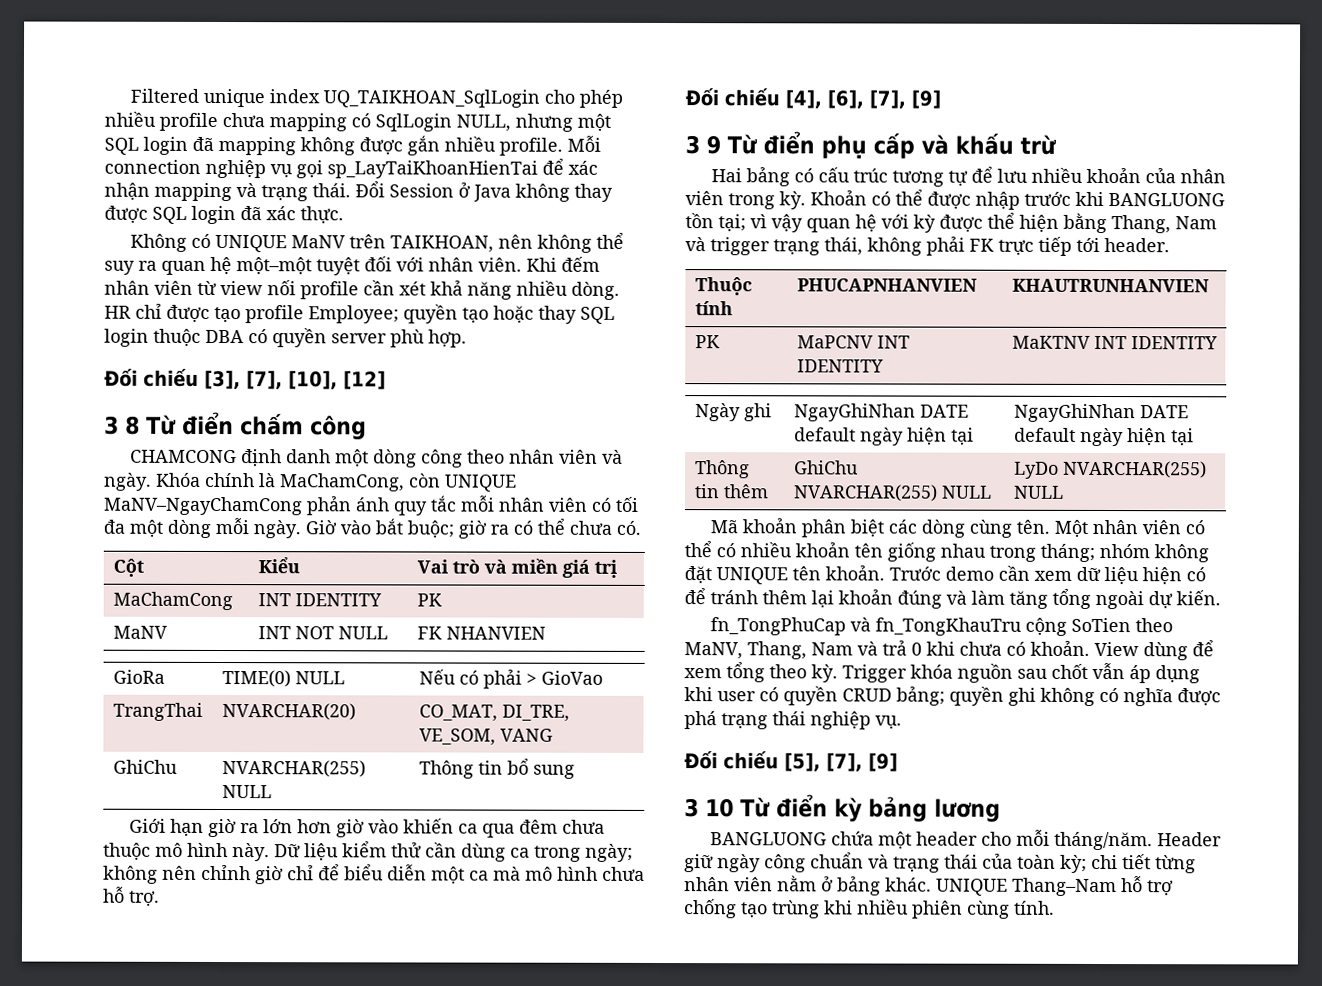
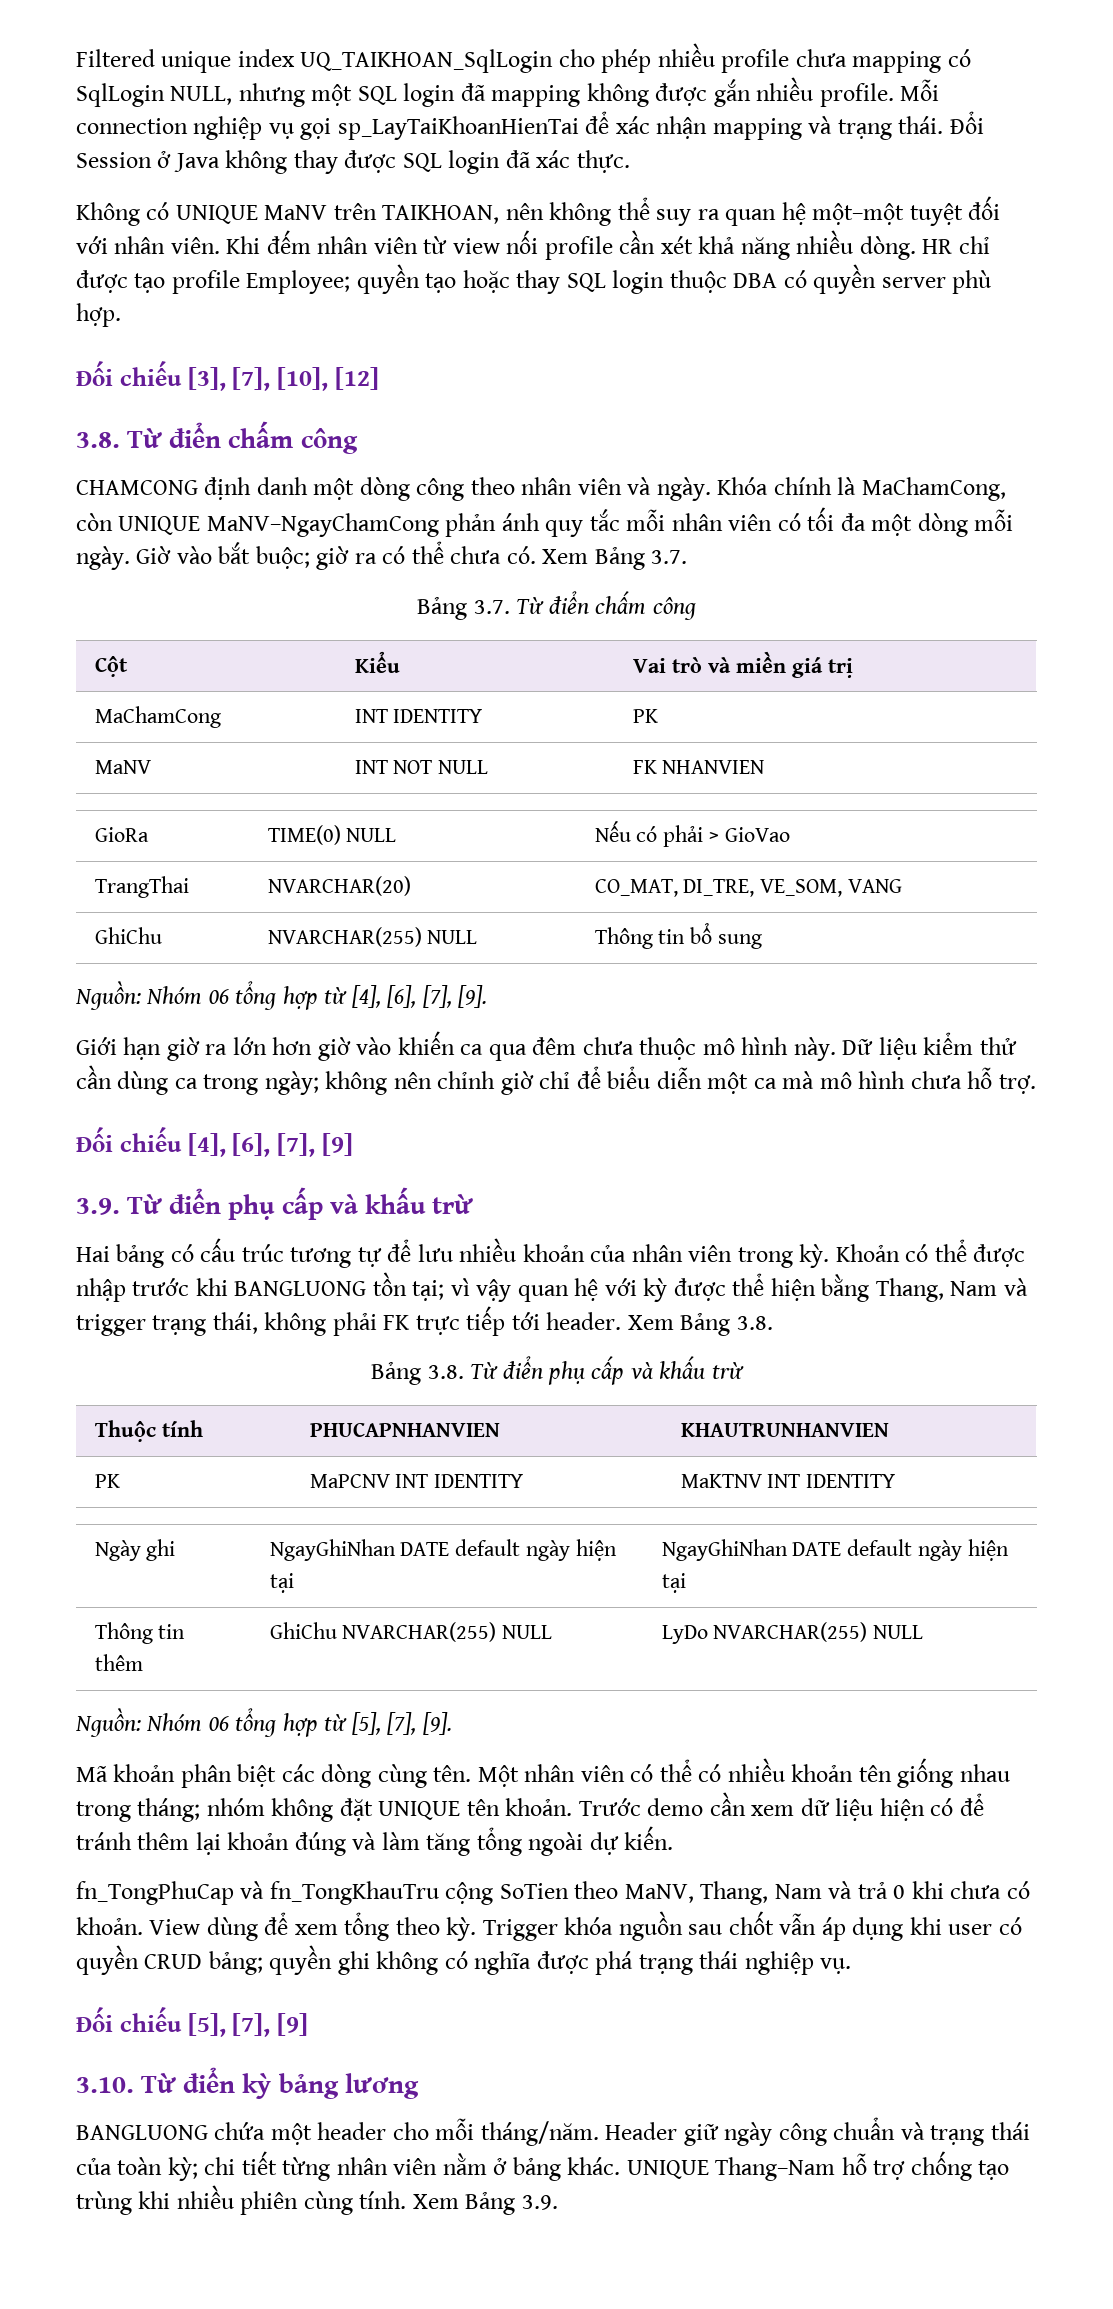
- 3 8 Từ điển chấm công
+ 3.8. Từ điển chấm công
+ Xem Bảng 3.7.
+ Bảng 3.7. Từ điển chấm công
+ Nguồn: Nhóm 06 tổng hợp từ [4], [6], [7], [9].
- 3 9 Từ điển phụ cấp và khấu trừ
+ 3.9. Từ điển phụ cấp và khấu trừ
+ Xem Bảng 3.8.
+ Bảng 3.8. Từ điển phụ cấp và khấu trừ
+ Nguồn: Nhóm 06 tổng hợp từ [5], [7], [9].
- 3 10 Từ điển kỳ bảng lương
+ 3.10. Từ điển kỳ bảng lương
+ Xem Bảng 3.9.

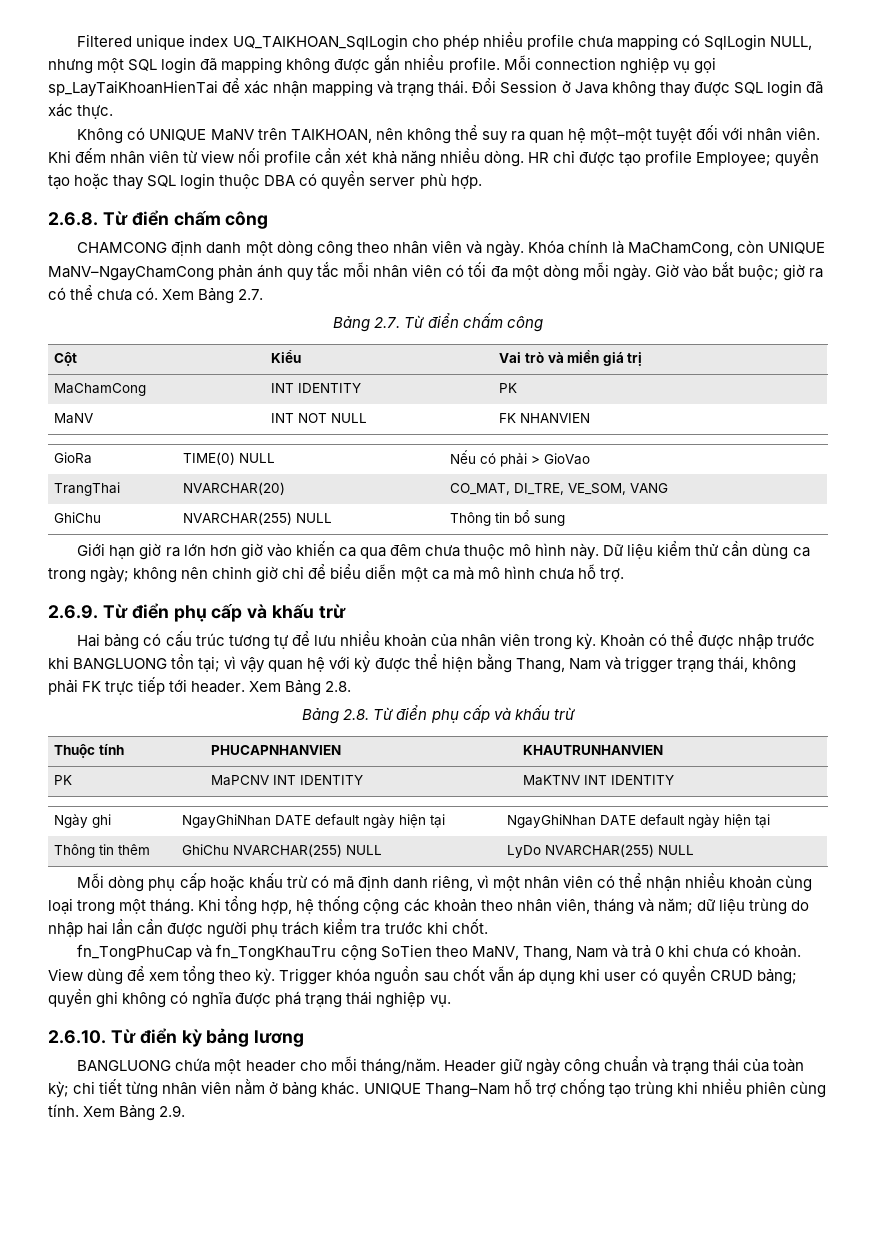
- Đối chiếu [3], [7], [10], [12]
- 3.8. Từ điển chấm công
+ 2.6.8. Từ điển chấm công
- Xem Bảng 3.7.
- Bảng 3.7. Từ điển chấm công
+ Xem Bảng 2.7.
+ Bảng 2.7. Từ điển chấm công
- Nguồn: Nhóm 06 tổng hợp từ [4], [6], [7], [9].
- Đối chiếu [4], [6], [7], [9]
- 3.9. Từ điển phụ cấp và khấu trừ
+ 2.6.9. Từ điển phụ cấp và khấu trừ
- Xem Bảng 3.8.
- Bảng 3.8. Từ điển phụ cấp và khấu trừ
+ Xem Bảng 2.8.
+ Bảng 2.8. Từ điển phụ cấp và khấu trừ
- Nguồn: Nhóm 06 tổng hợp từ [5], [7], [9].
- Mã khoản phân biệt các dòng cùng tên. Một nhân viên có thể có nhiều khoản tên giống nhau trong tháng; nhóm không đặt UNIQUE tên khoản. Trước demo cần xem dữ liệu hiện có để tránh thêm lại khoản đúng và làm tăng tổng ngoài dự kiến.
+ Mỗi dòng phụ cấp hoặc khấu trừ có mã định danh riêng, vì một nhân viên có thể nhận nhiều khoản cùng loại trong một tháng. Khi tổng hợp, hệ thống cộng các khoản theo nhân viên, tháng và năm; dữ liệu trùng do nhập hai lần cần được người phụ trách kiểm tra trước khi chốt.
- Đối chiếu [5], [7], [9]
- 3.10. Từ điển kỳ bảng lương
+ 2.6.10. Từ điển kỳ bảng lương
- Xem Bảng 3.9.
+ Xem Bảng 2.9.

